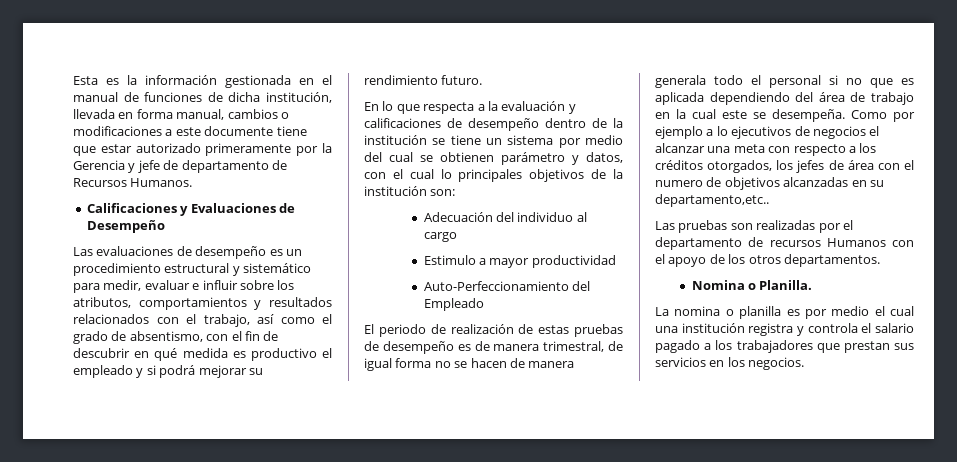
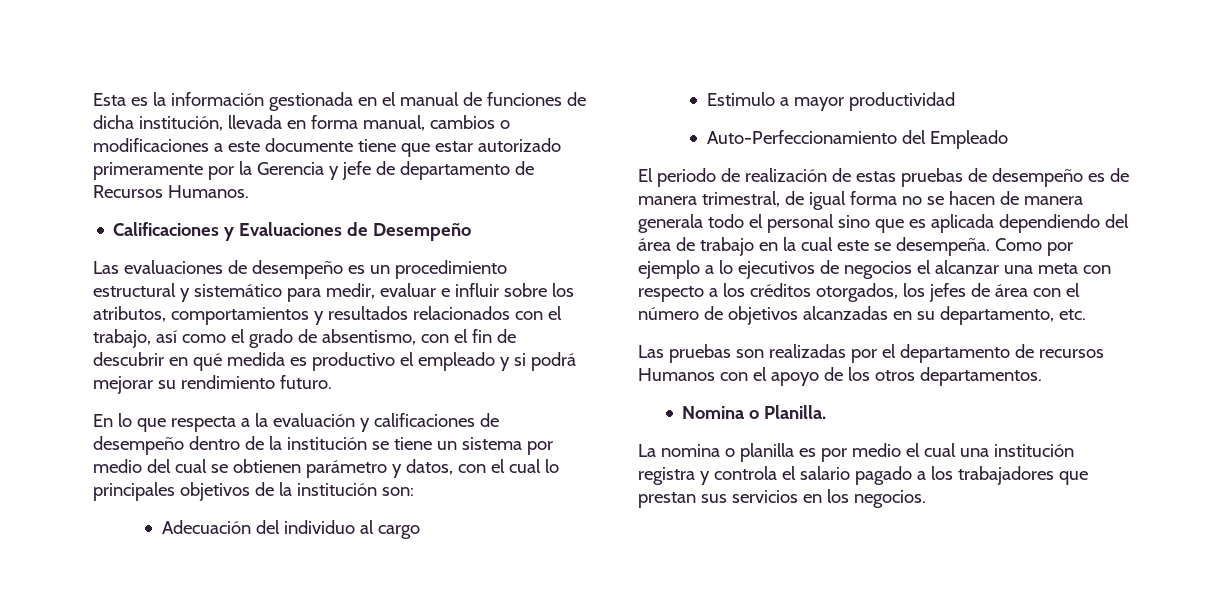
- El periodo de realización de estas pruebas de desempeño es de manera trimestral, de igual forma no se hacen de manera generala todo el personal si no que es aplicada dependiendo del área de trabajo en la cual este se desempeña.
+ El periodo de realización de estas pruebas de desempeño es de manera trimestral, de igual forma no se hacen de manera generala todo el personal sino que es aplicada dependiendo del área de trabajo en la cual este se desempeña.
- Como por ejemplo a lo ejecutivos de negocios el alcanzar una meta con respecto a los créditos otorgados, los jefes de área con el numero de objetivos alcanzadas en su departamento,etc..
+ Como por ejemplo a lo ejecutivos de negocios el alcanzar una meta con respecto a los créditos otorgados, los jefes de área con el número de objetivos alcanzadas en su departamento, etc.

